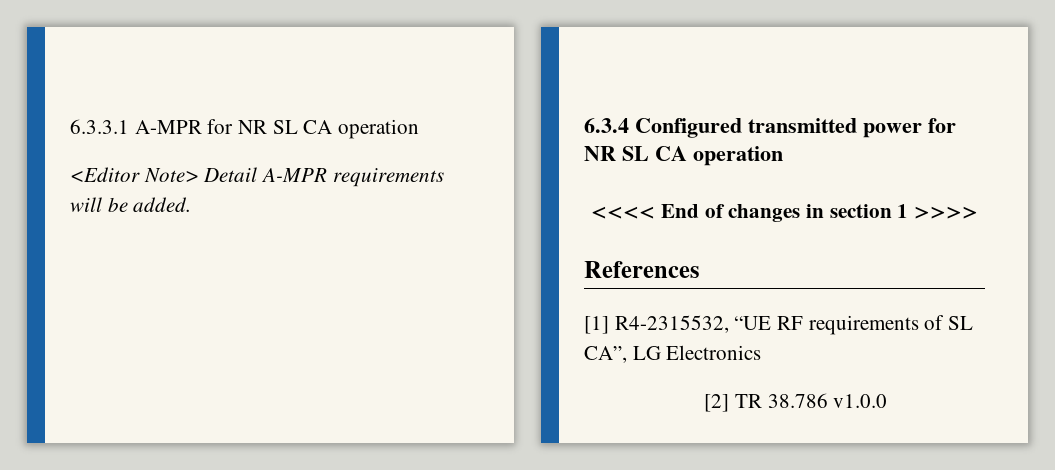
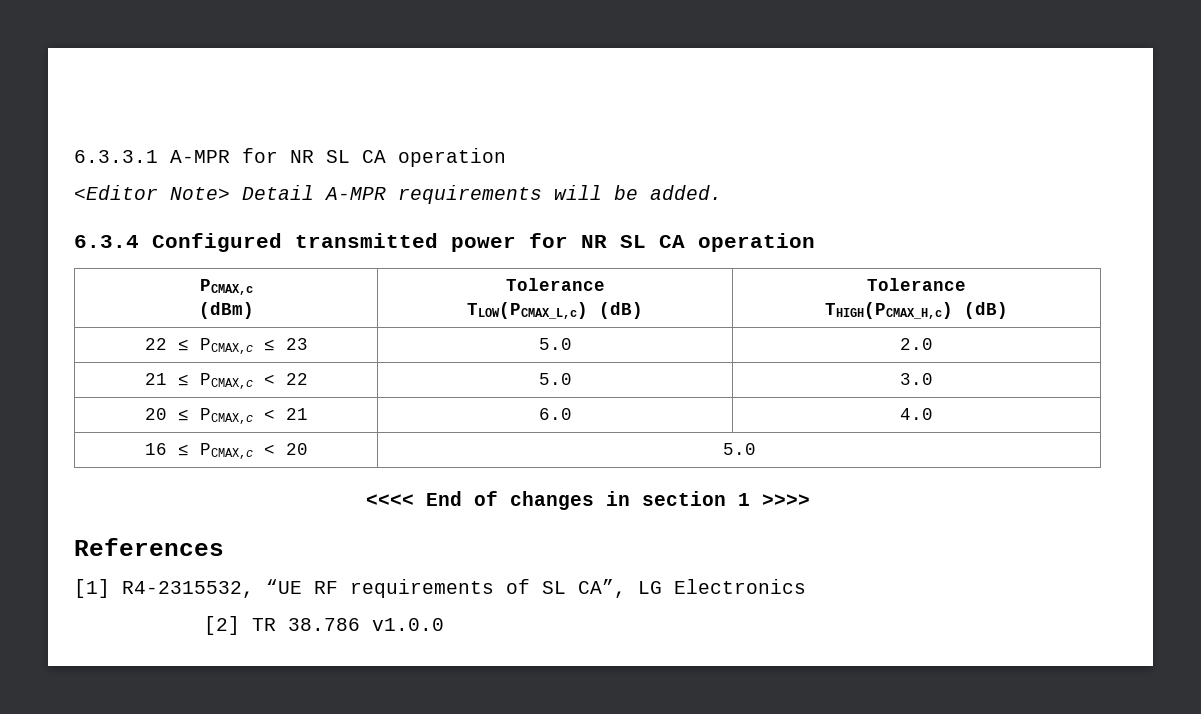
  6.3.4 Configured transmitted power for NR SL CA operation
+ PCMAX,c
+ (dBm) | Tolerance
+ TLOW(PCMAX_L,c) (dB) | Tolerance
+ THIGH(PCMAX_H,c) (dB)
+ 22 ≤ PCMAX,c ≤ 23 | 5.0 | 2.0
+ 21 ≤ PCMAX,c < 22 | 5.0 | 3.0
+ 20 ≤ PCMAX,c < 21 | 6.0 | 4.0
+ 16 ≤ PCMAX,c < 20 | 5.0

